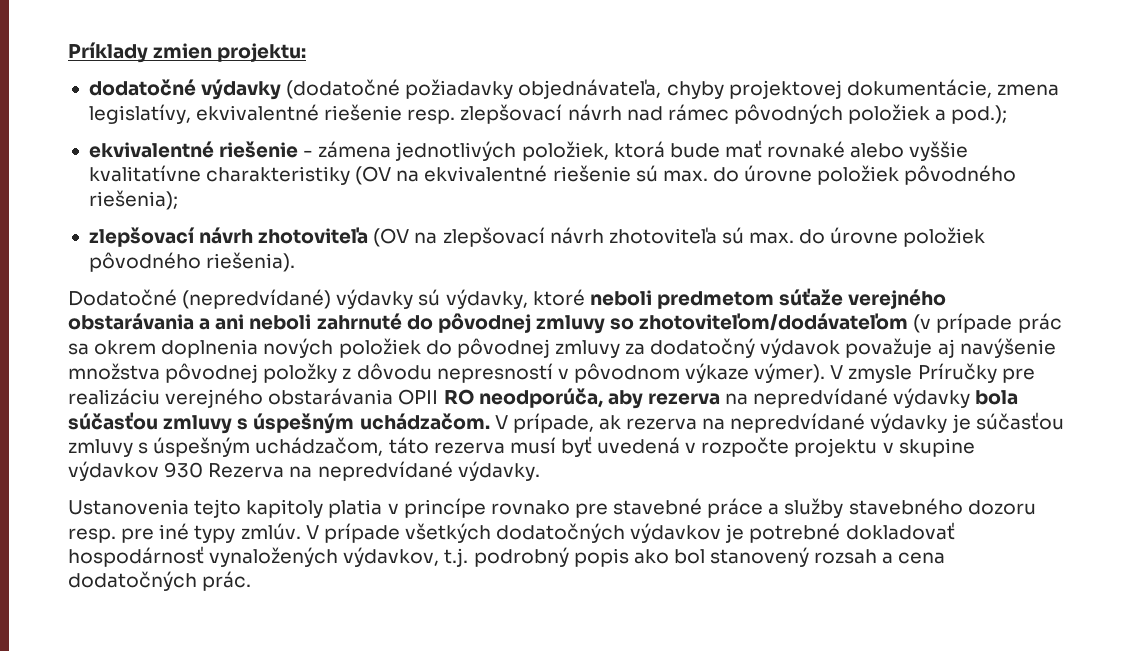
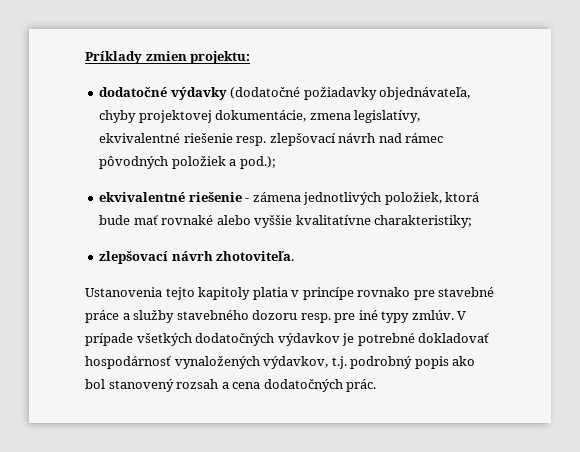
- ekvivalentné riešenie - zámena jednotlivých položiek, ktorá bude mať rovnaké alebo vyššie kvalitatívne charakteristiky (OV na ekvivalentné riešenie sú max. do úrovne položiek pôvodného riešenia);
- zlepšovací návrh zhotoviteľa (OV na zlepšovací návrh zhotoviteľa sú max. do úrovne položiek pôvodného riešenia).
- Dodatočné (nepredvídané) výdavky sú výdavky, ktoré neboli predmetom súťaže verejného obstarávania a ani neboli zahrnuté do pôvodnej zmluvy so zhotoviteľom/dodávateľom (v prípade prác sa okrem doplnenia nových položiek do pôvodnej zmluvy za dodatočný výdavok považuje aj navýšenie množstva pôvodnej položky z dôvodu nepresností v pôvodnom výkaze výmer). V zmysle Príručky pre realizáciu verejného obstarávania OPII RO neodporúča, aby rezerva na nepredvídané výdavky bola súčasťou zmluvy s úspešným uchádzačom. V prípade, ak rezerva na nepredvídané výdavky je súčasťou zmluvy s úspešným uchádzačom, táto rezerva musí byť uvedená v rozpočte projektu v skupine výdavkov 930 Rezerva na nepredvídané výdavky.
+ ekvivalentné riešenie - zámena jednotlivých položiek, ktorá bude mať rovnaké alebo vyššie kvalitatívne charakteristiky;
+ zlepšovací návrh zhotoviteľa.

